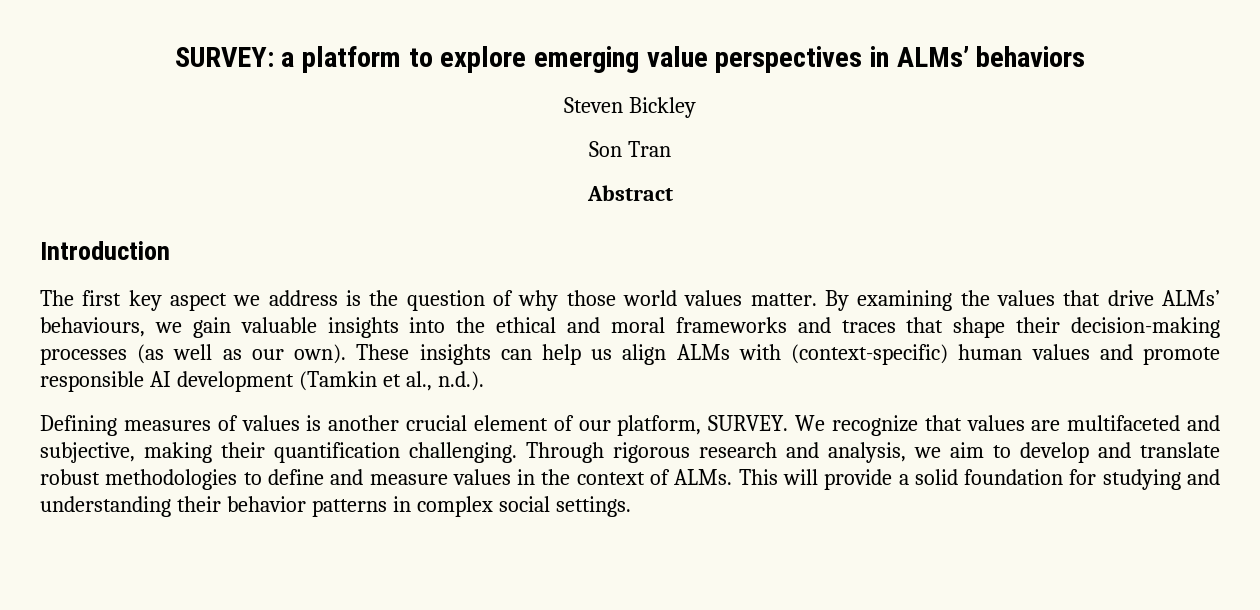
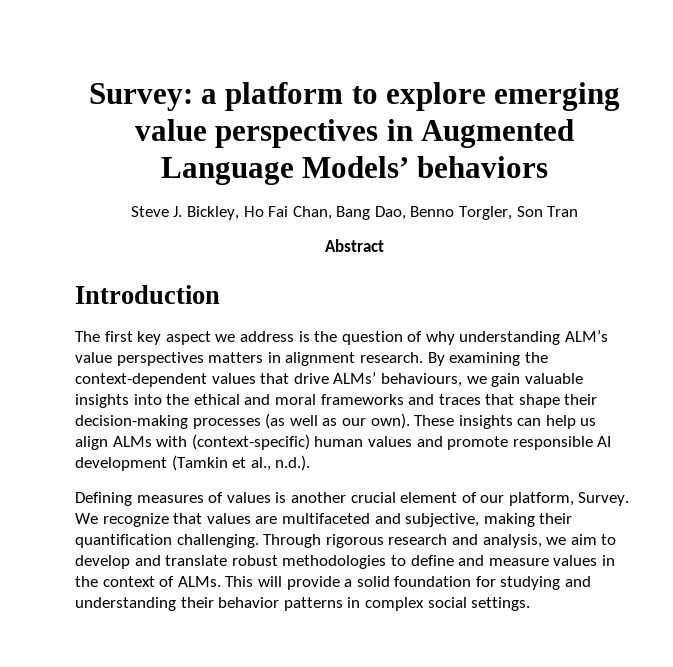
- SURVEY: a platform to explore emerging value perspectives in ALMs’ behaviors
- Steven Bickley
- Son Tran
+ Survey: a platform to explore emerging value perspectives in Augmented Language Models’ behaviors
+ Steve J. Bickley, Ho Fai Chan, Bang Dao, Benno Torgler, Son Tran
- The first key aspect we address is the question of why those world values matter.
+ The first key aspect we address is the question of why understanding ALM’s value perspectives matters in alignment research.
- By examining the values that drive ALMs’ behaviours, we gain valuable insights into the ethical and moral frameworks and traces that shape their decision-making processes (as well as our own).
+ By examining the context-dependent values that drive ALMs’ behaviours, we gain valuable insights into the ethical and moral frameworks and traces that shape their decision-making processes (as well as our own).
- Defining measures of values is another crucial element of our platform, SURVEY.
+ Defining measures of values is another crucial element of our platform, Survey.

